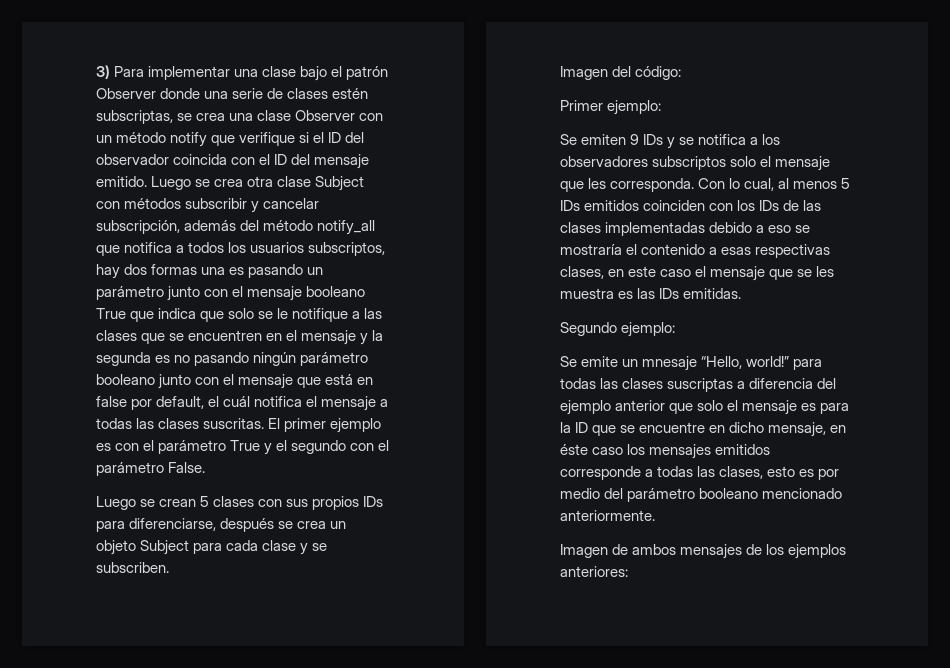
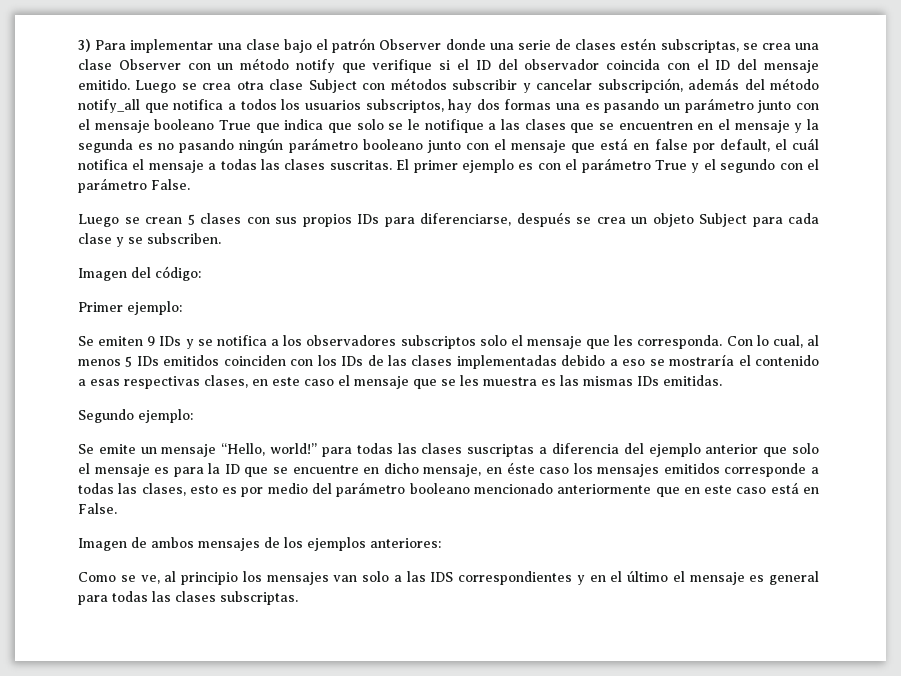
- Con lo cual, al menos 5 IDs emitidos coinciden con los IDs de las clases implementadas debido a eso se mostraría el contenido a esas respectivas clases, en este caso el mensaje que se les muestra es las IDs emitidas.
+ Con lo cual, al menos 5 IDs emitidos coinciden con los IDs de las clases implementadas debido a eso se mostraría el contenido a esas respectivas clases, en este caso el mensaje que se les muestra es las mismas IDs emitidas.
- Se emite un mnesaje “Hello, world!” para todas las clases suscriptas a diferencia del ejemplo anterior que solo el mensaje es para la ID que se encuentre en dicho mensaje, en éste caso los mensajes emitidos corresponde a todas las clases, esto es por medio del parámetro booleano mencionado anteriormente.
+ Se emite un mensaje “Hello, world!” para todas las clases suscriptas a diferencia del ejemplo anterior que solo el mensaje es para la ID que se encuentre en dicho mensaje, en éste caso los mensajes emitidos corresponde a todas las clases, esto es por medio del parámetro booleano mencionado anteriormente que en este caso está en False.
+ Como se ve, al principio los mensajes van solo a las IDS correspondientes y en el último el mensaje es general para todas las clases subscriptas.

